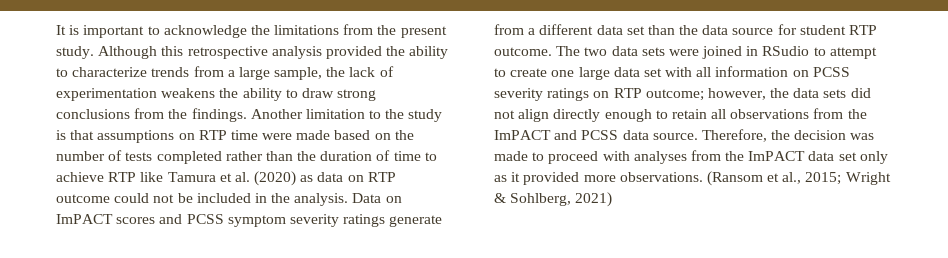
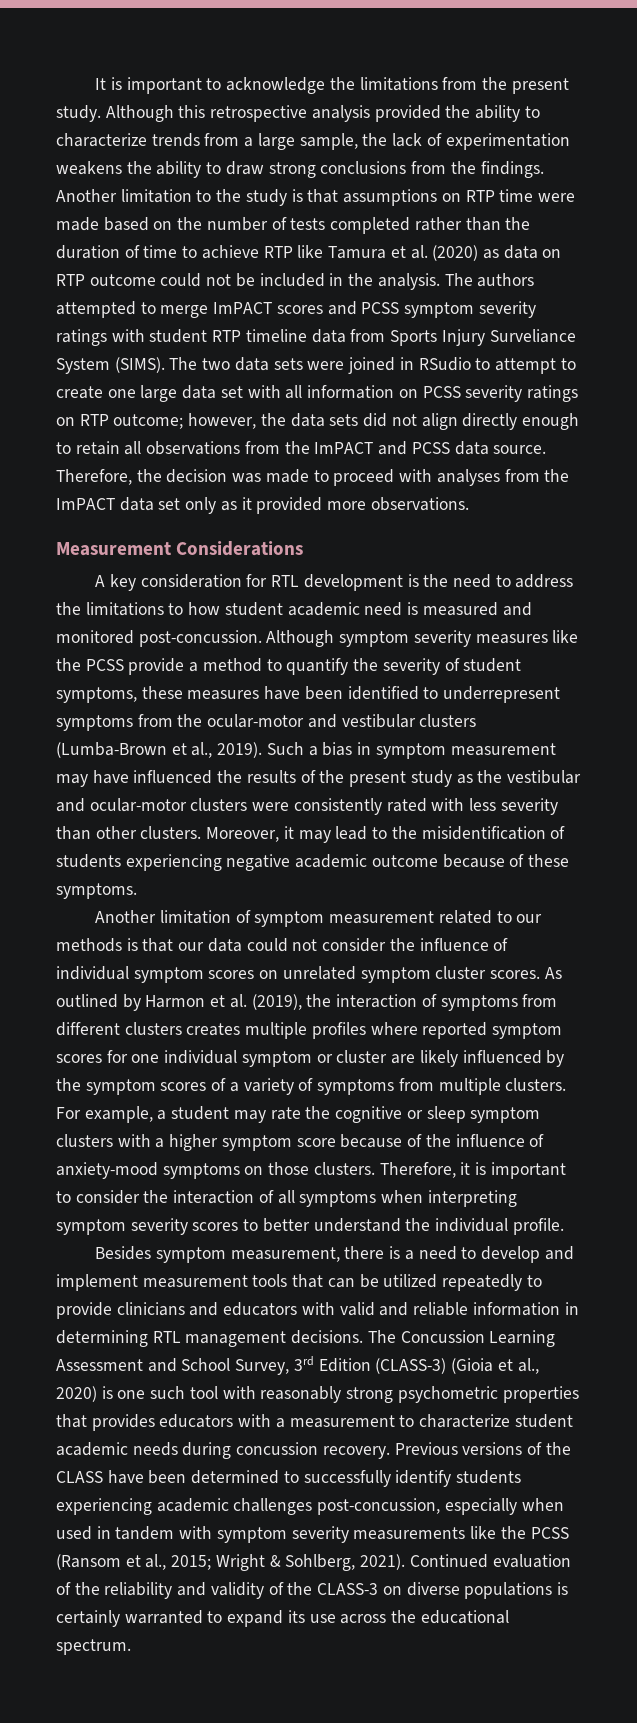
- Data on ImPACT scores and PCSS symptom severity ratings generate from a different data set than the data source for student RTP outcome.
+ The authors attempted to merge ImPACT scores and PCSS symptom severity ratings with student RTP timeline data from Sports Injury Surveliance System (SIMS).
- Therefore, the decision was made to proceed with analyses from the ImPACT data set only as it provided more observations. (Ransom et al., 2015; Wright & Sohlberg, 2021)
+ Therefore, the decision was made to proceed with analyses from the ImPACT data set only as it provided more observations.
+ Measurement Considerations
+ A key consideration for RTL development is the need to address the limitations to how student academic need is measured and monitored post-concussion. Although symptom severity measures like the PCSS provide a method to quantify the severity of student symptoms, these measures have been identified to underrepresent symptoms from the ocular-motor and vestibular clusters (Lumba-Brown et al., 2019). Such a bias in symptom measurement may have influenced the results of the present study as the vestibular and ocular-motor clusters were consistently rated with less severity than other clusters. Moreover, it may lead to the misidentification of students experiencing negative academic outcome because of these symptoms.
+ Another limitation of symptom measurement related to our methods is that our data could not consider the influence of individual symptom scores on unrelated symptom cluster scores. As outlined by Harmon et al. (2019), the interaction of symptoms from different clusters creates multiple profiles where reported symptom scores for one individual symptom or cluster are likely influenced by the symptom scores of a variety of symptoms from multiple clusters. For example, a student may rate the cognitive or sleep symptom clusters with a higher symptom score because of the influence of anxiety-mood symptoms on those clusters. Therefore, it is important to consider the interaction of all symptoms when interpreting symptom severity scores to better understand the individual profile.
+ Besides symptom measurement, there is a need to develop and implement measurement tools that can be utilized repeatedly to provide clinicians and educators with valid and reliable information in determining RTL management decisions. The Concussion Learning Assessment and School Survey, 3rd Edition (CLASS-3) (Gioia et al., 2020) is one such tool with reasonably strong psychometric properties that provides educators with a measurement to characterize student academic needs during concussion recovery. Previous versions of the CLASS have been determined to successfully identify students experiencing academic challenges post-concussion, especially when used in tandem with symptom severity measurements like the PCSS (Ransom et al., 2015; Wright & Sohlberg, 2021). Continued evaluation of the reliability and validity of the CLASS-3 on diverse populations is certainly warranted to expand its use across the educational spectrum.

